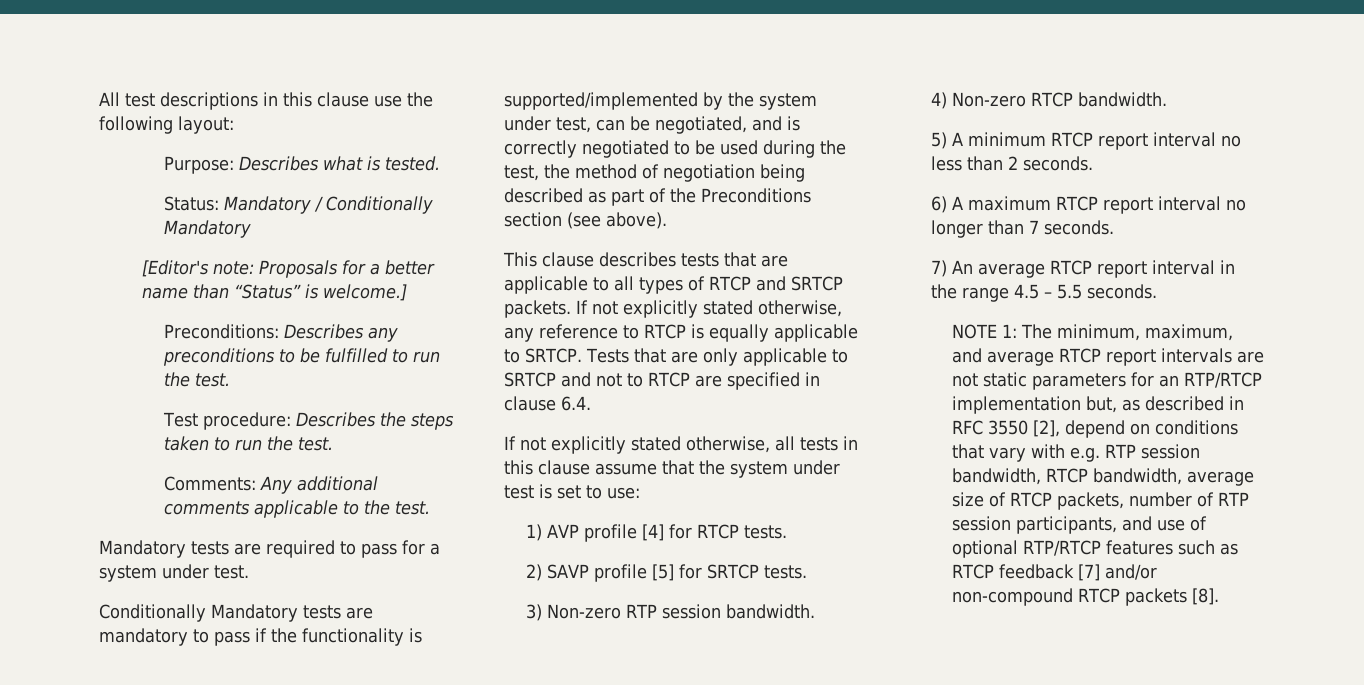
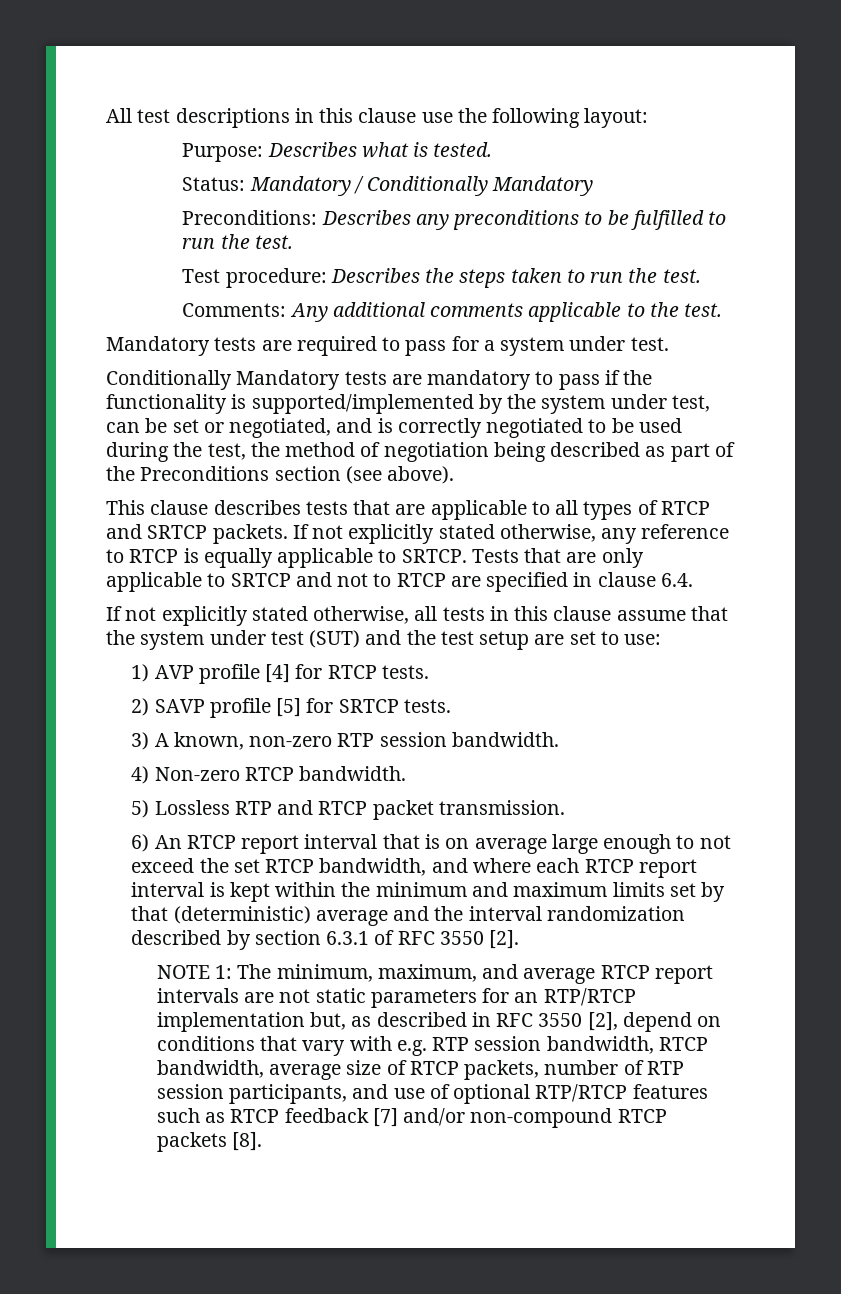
- [Editor's note: Proposals for a better name than “Status” is welcome.]
- Conditionally Mandatory tests are mandatory to pass if the functionality is supported/implemented by the system under test, can be negotiated, and is correctly negotiated to be used during the test, the method of negotiation being described as part of the Preconditions section (see above).
+ Conditionally Mandatory tests are mandatory to pass if the functionality is supported/implemented by the system under test, can be set or negotiated, and is correctly negotiated to be used during the test, the method of negotiation being described as part of the Preconditions section (see above).
- If not explicitly stated otherwise, all tests in this clause assume that the system under test is set to use:
+ If not explicitly stated otherwise, all tests in this clause assume that the system under test (SUT) and the test setup are set to use:
- 3) Non-zero RTP session bandwidth.
+ 3) A known, non-zero RTP session bandwidth.
- 5) A minimum RTCP report interval no less than 2 seconds.
- 6) A maximum RTCP report interval no longer than 7 seconds.
- 7) An average RTCP report interval in the range 4.5 – 5.5 seconds.
+ 5) Lossless RTP and RTCP packet transmission.
+ 6) An RTCP report interval that is on average large enough to not exceed the set RTCP bandwidth, and where each RTCP report interval is kept within the minimum and maximum limits set by that (deterministic) average and the interval randomization described by section 6.3.1 of RFC 3550 [2].

